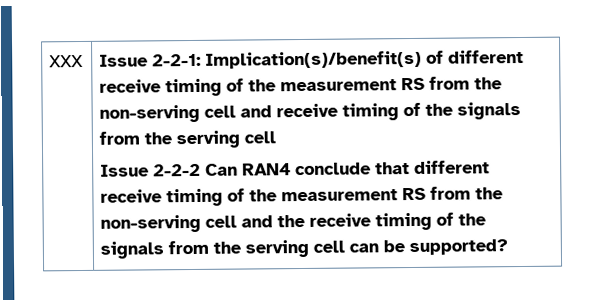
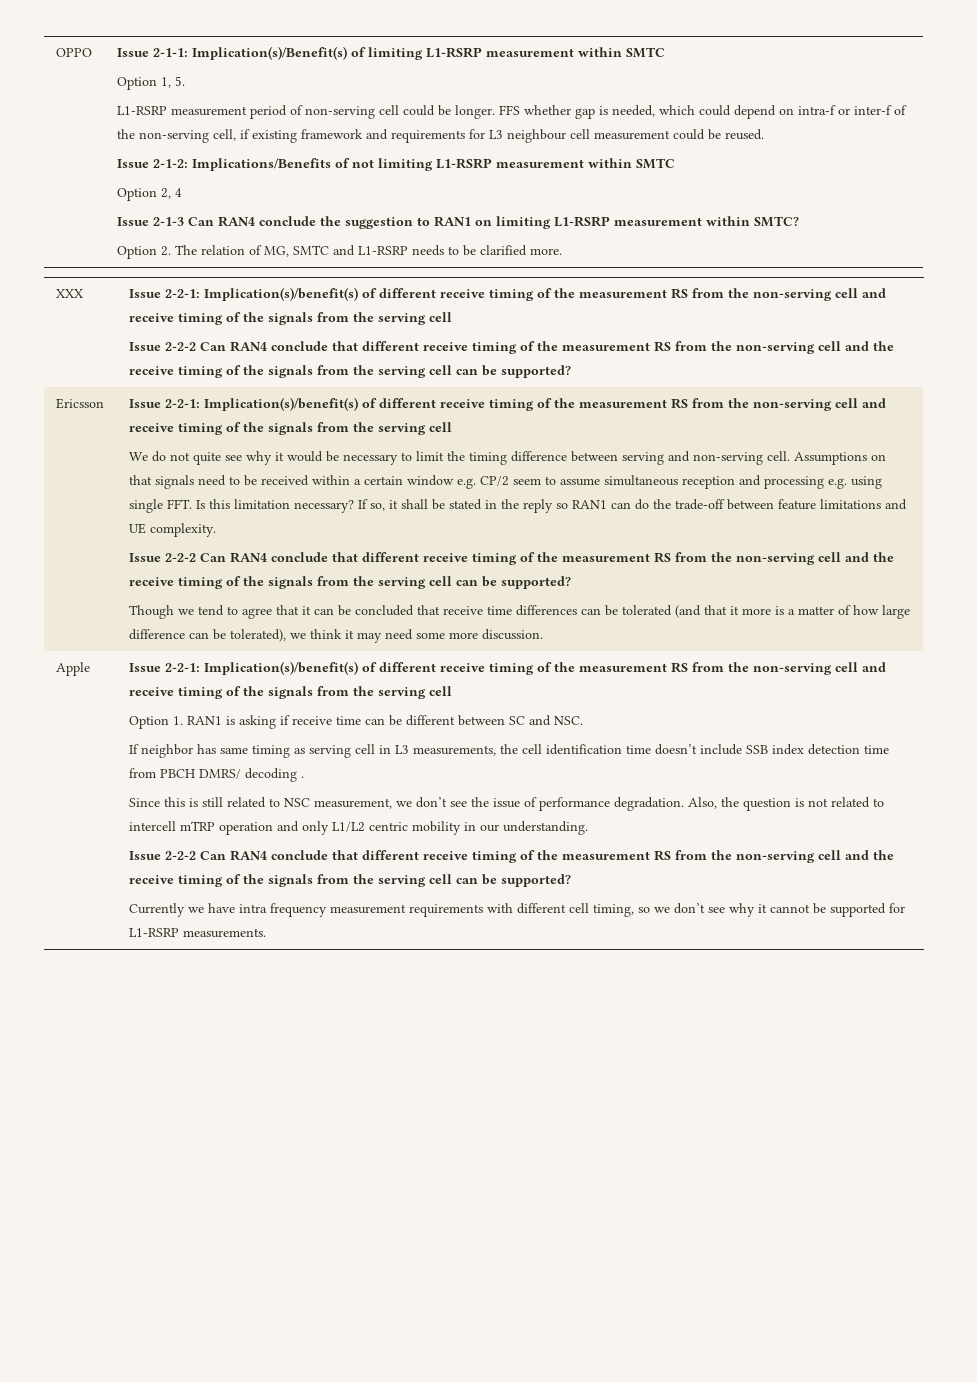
+ OPPO | Issue 2-1-1: Implication(s)/Benefit(s) of limiting L1-RSRP measurement within SMTC
+ Option 1, 5.
+ L1-RSRP measurement period of non-serving cell could be longer. FFS whether gap is needed, which could depend on intra-f or inter-f of the non-serving cell, if existing framework and requirements for L3 neighbour cell measurement could be reused.
+ Issue 2-1-2: Implications/Benefits of not limiting L1-RSRP measurement within SMTC
+ Option 2, 4
+ Issue 2-1-3 Can RAN4 conclude the suggestion to RAN1 on limiting L1-RSRP measurement within SMTC?
+ Option 2. The relation of MG, SMTC and L1-RSRP needs to be clarified more.
+ Ericsson | Issue 2-2-1: Implication(s)/benefit(s) of different receive timing of the measurement RS from the non-serving cell and receive timing of the signals from the serving cell
+ We do not quite see why it would be necessary to limit the timing difference between serving and non-serving cell. Assumptions on that signals need to be received within a certain window e.g. CP/2 seem to assume simultaneous reception and processing e.g. using single FFT. Is this limitation necessary? If so, it shall be stated in the reply so RAN1 can do the trade-off between feature limitations and UE complexity.
+ Issue 2-2-2 Can RAN4 conclude that different receive timing of the measurement RS from the non-serving cell and the receive timing of the signals from the serving cell can be supported?
+ Though we tend to agree that it can be concluded that receive time differences can be tolerated (and that it more is a matter of how large difference can be tolerated), we think it may need some more discussion.
+ Apple | Issue 2-2-1: Implication(s)/benefit(s) of different receive timing of the measurement RS from the non-serving cell and receive timing of the signals from the serving cell
+ Option 1. RAN1 is asking if receive time can be different between SC and NSC.
+ If neighbor has same timing as serving cell in L3 measurements, the cell identification time doesn’t include SSB index detection time from PBCH DMRS/ decoding .
+ Since this is still related to NSC measurement, we don’t see the issue of performance degradation. Also, the question is not related to intercell mTRP operation and only L1/L2 centric mobility in our understanding.
+ Issue 2-2-2 Can RAN4 conclude that different receive timing of the measurement RS from the non-serving cell and the receive timing of the signals from the serving cell can be supported?
+ Currently we have intra frequency measurement requirements with different cell timing, so we don’t see why it cannot be supported for L1-RSRP measurements.

